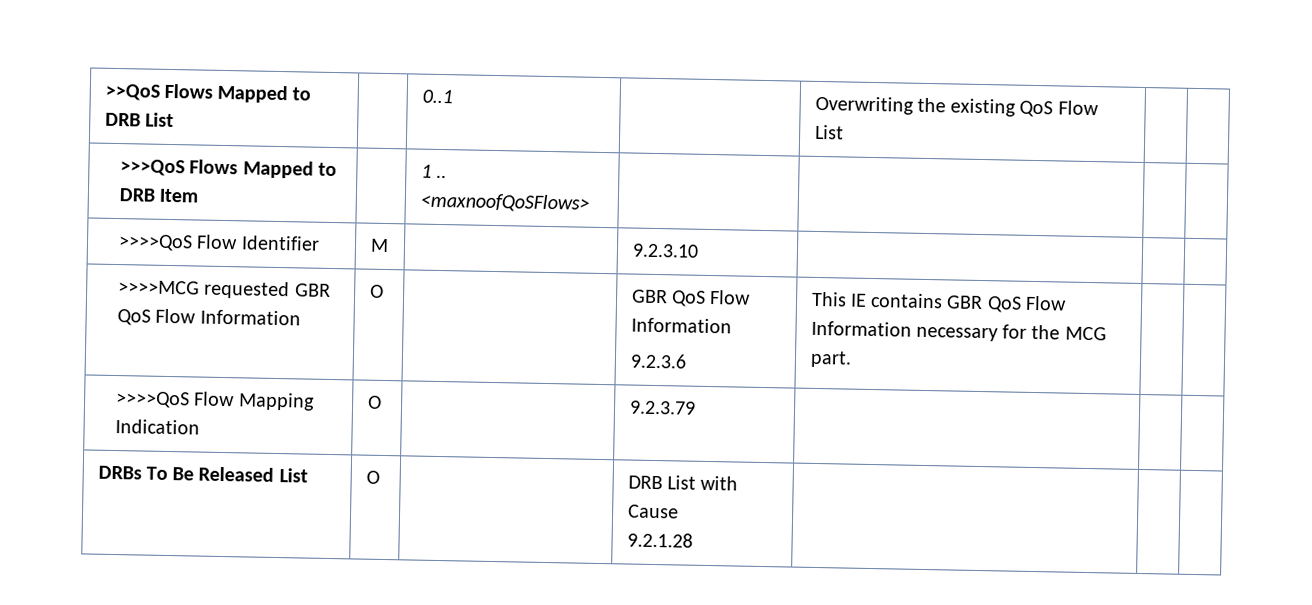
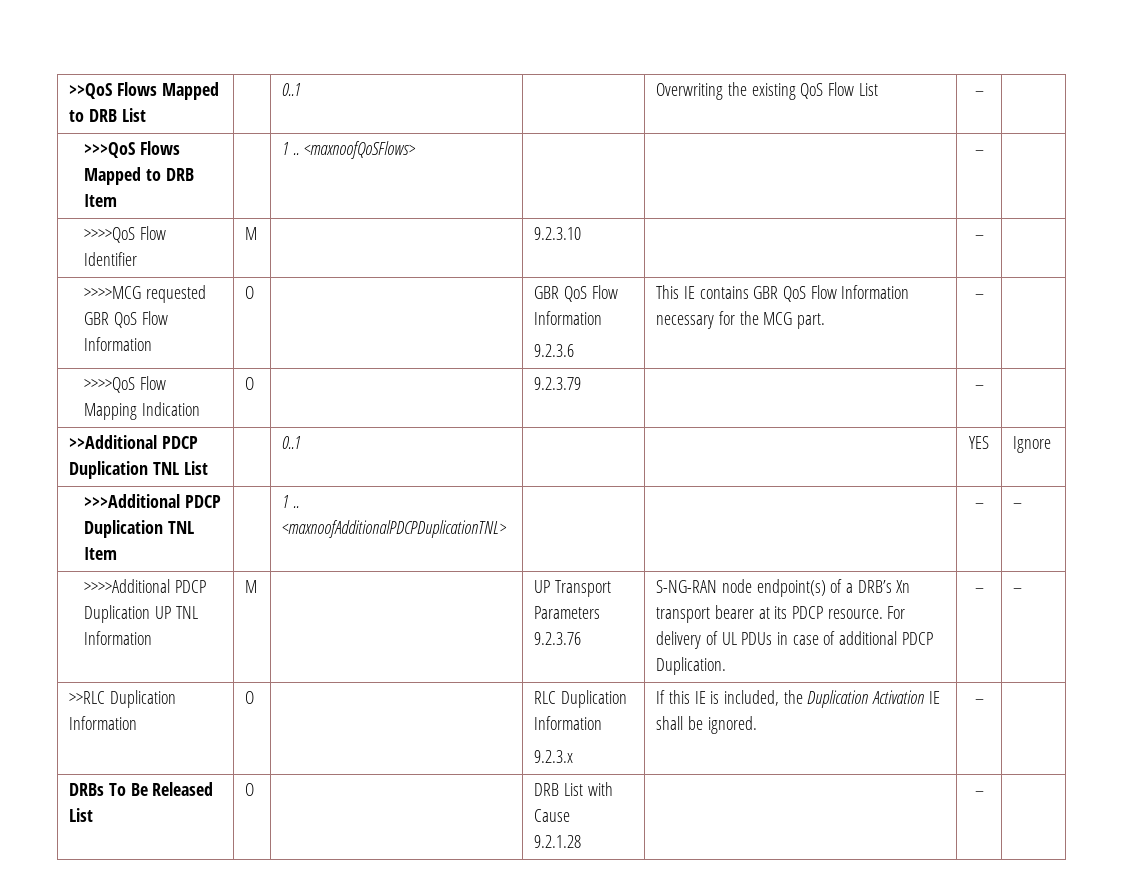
- >>QoS Flows Mapped to DRB List | | 0..1 | | Overwriting the existing QoS Flow List | |
+ >>QoS Flows Mapped to DRB List | | 0..1 | | Overwriting the existing QoS Flow List | – |
- >>>QoS Flows Mapped to DRB Item | | 1 .. <maxnoofQoSFlows> | | | |
+ >>>QoS Flows Mapped to DRB Item | | 1 .. <maxnoofQoSFlows> | | | – |
- >>>>QoS Flow Identifier | M | | 9.2.3.10 | | |
+ >>>>QoS Flow Identifier | M | | 9.2.3.10 | | – |
  >>>>MCG requested GBR QoS Flow Information | O | | GBR QoS Flow Information
- 9.2.3.6 | This IE contains GBR QoS Flow Information necessary for the MCG part. | |
+ 9.2.3.6 | This IE contains GBR QoS Flow Information necessary for the MCG part. | – |
- >>>>QoS Flow Mapping Indication | O | | 9.2.3.79 | | |
+ >>>>QoS Flow Mapping Indication | O | | 9.2.3.79 | | – |
+ >>Additional PDCP Duplication TNL List | | 0..1 | | | YES | Ignore
+ >>>Additional PDCP Duplication TNL Item | | 1 .. <maxnoofAdditionalPDCPDuplicationTNL> | | | – | –
+ >>>>Additional PDCP Duplication UP TNL Information | M | | UP Transport Parameters 9.2.3.76 | S-NG-RAN node endpoint(s) of a DRB’s Xn transport bearer at its PDCP resource. For delivery of UL PDUs in case of additional PDCP Duplication. | – | –
+ >>RLC Duplication Information | O | | RLC Duplication Information
+ 9.2.3.x | If this IE is included, the Duplication Activation IE shall be ignored. | – |
  DRBs To Be Released List | O | | DRB List with Cause
- 9.2.1.28 | | |
+ 9.2.1.28 | | – |

